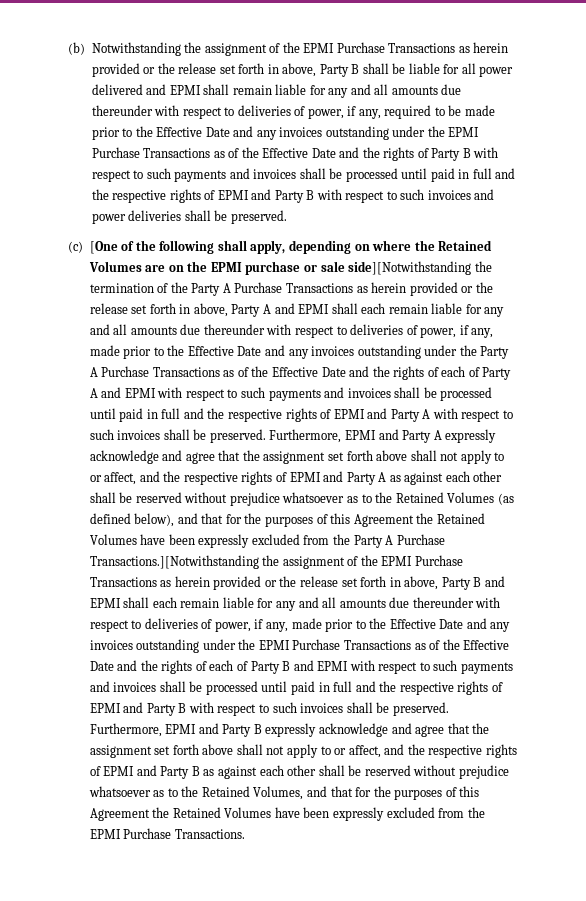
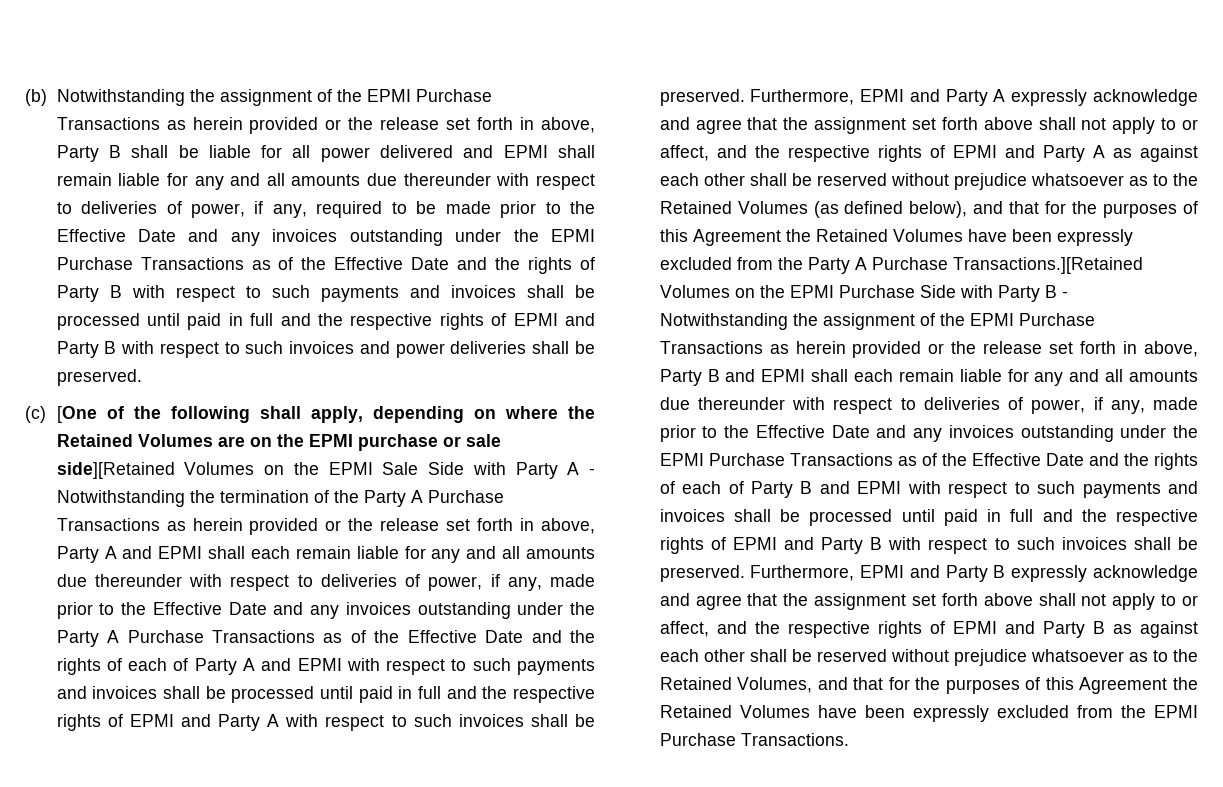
- (c) [One of the following shall apply, depending on where the Retained Volumes are on the EPMI purchase or sale side][Notwithstanding the termination of the Party A Purchase Transactions as herein provided or the release set forth in above, Party A and EPMI shall each remain liable for any and all amounts due thereunder with respect to deliveries of power, if any, made prior to the Effective Date and any invoices outstanding under the Party A Purchase Transactions as of the Effective Date and the rights of each of Party A and EPMI with respect to such payments and invoices shall be processed until paid in full and the respective rights of EPMI and Party A with respect to such invoices shall be preserved.
+ (c) [One of the following shall apply, depending on where the Retained Volumes are on the EPMI purchase or sale side][Retained Volumes on the EPMI Sale Side with Party A - Notwithstanding the termination of the Party A Purchase Transactions as herein provided or the release set forth in above, Party A and EPMI shall each remain liable for any and all amounts due thereunder with respect to deliveries of power, if any, made prior to the Effective Date and any invoices outstanding under the Party A Purchase Transactions as of the Effective Date and the rights of each of Party A and EPMI with respect to such payments and invoices shall be processed until paid in full and the respective rights of EPMI and Party A with respect to such invoices shall be preserved.
- Furthermore, EPMI and Party A expressly acknowledge and agree that the assignment set forth above shall not apply to or affect, and the respective rights of EPMI and Party A as against each other shall be reserved without prejudice whatsoever as to the Retained Volumes (as defined below), and that for the purposes of this Agreement the Retained Volumes have been expressly excluded from the Party A Purchase Transactions.][Notwithstanding the assignment of the EPMI Purchase Transactions as herein provided or the release set forth in above, Party B and EPMI shall each remain liable for any and all amounts due thereunder with respect to deliveries of power, if any, made prior to the Effective Date and any invoices outstanding under the EPMI Purchase Transactions as of the Effective Date and the rights of each of Party B and EPMI with respect to such payments and invoices shall be processed until paid in full and the respective rights of EPMI and Party B with respect to such invoices shall be preserved.
+ Furthermore, EPMI and Party A expressly acknowledge and agree that the assignment set forth above shall not apply to or affect, and the respective rights of EPMI and Party A as against each other shall be reserved without prejudice whatsoever as to the Retained Volumes (as defined below), and that for the purposes of this Agreement the Retained Volumes have been expressly excluded from the Party A Purchase Transactions.][Retained Volumes on the EPMI Purchase Side with Party B - Notwithstanding the assignment of the EPMI Purchase Transactions as herein provided or the release set forth in above, Party B and EPMI shall each remain liable for any and all amounts due thereunder with respect to deliveries of power, if any, made prior to the Effective Date and any invoices outstanding under the EPMI Purchase Transactions as of the Effective Date and the rights of each of Party B and EPMI with respect to such payments and invoices shall be processed until paid in full and the respective rights of EPMI and Party B with respect to such invoices shall be preserved.

